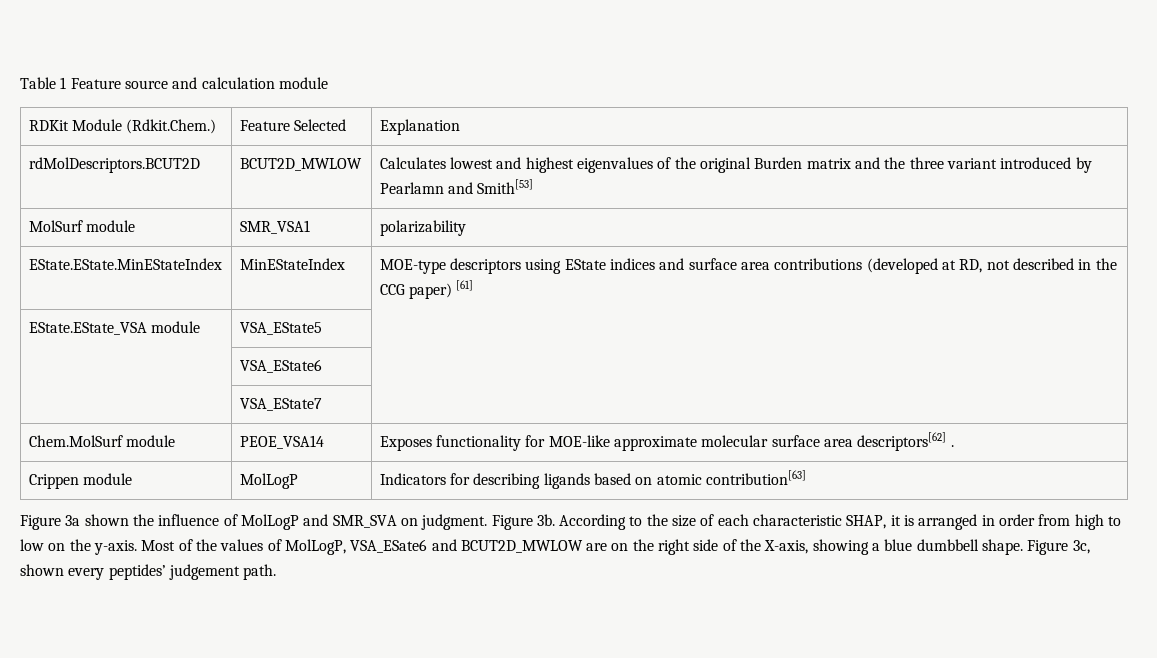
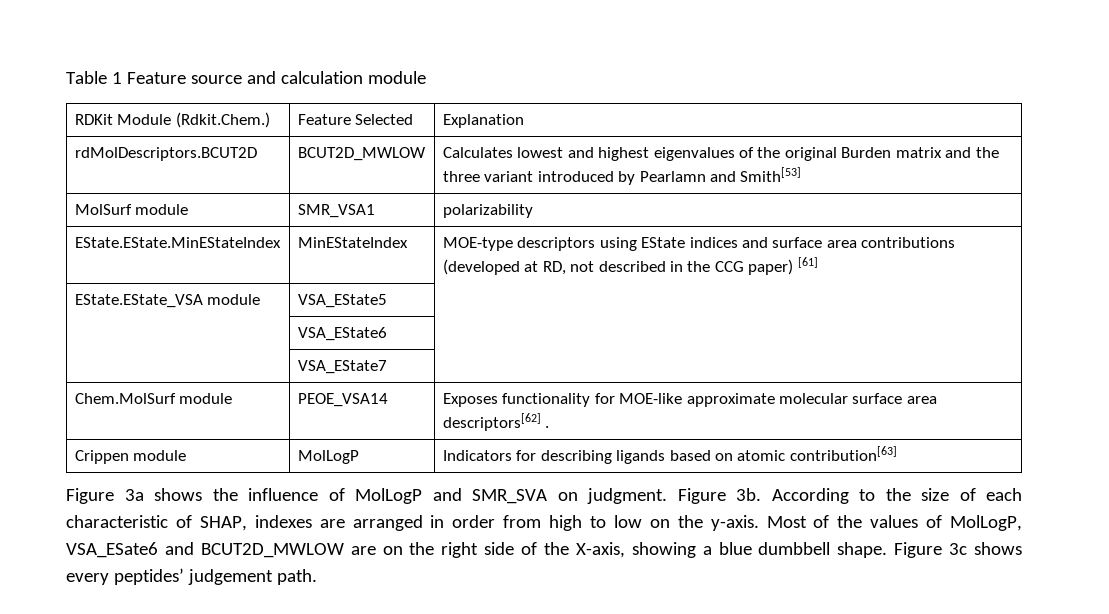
- Figure 3a shown the influence of MolLogP and SMR_SVA on judgment.
+ Figure 3a shows the influence of MolLogP and SMR_SVA on judgment.
- According to the size of each characteristic SHAP, it is arranged in order from high to low on the y-axis.
+ According to the size of each characteristic of SHAP, indexes are arranged in order from high to low on the y-axis.
- Figure 3c, shown every peptides’ judgement path.
+ Figure 3c shows every peptides’ judgement path.

